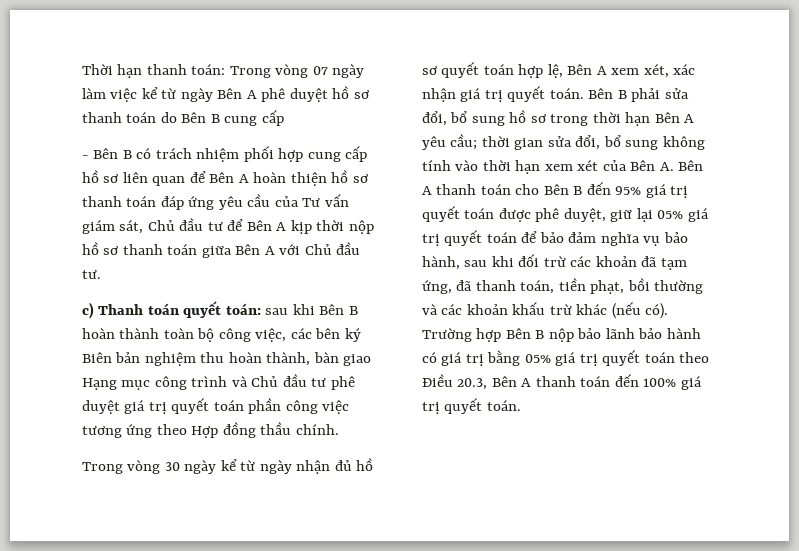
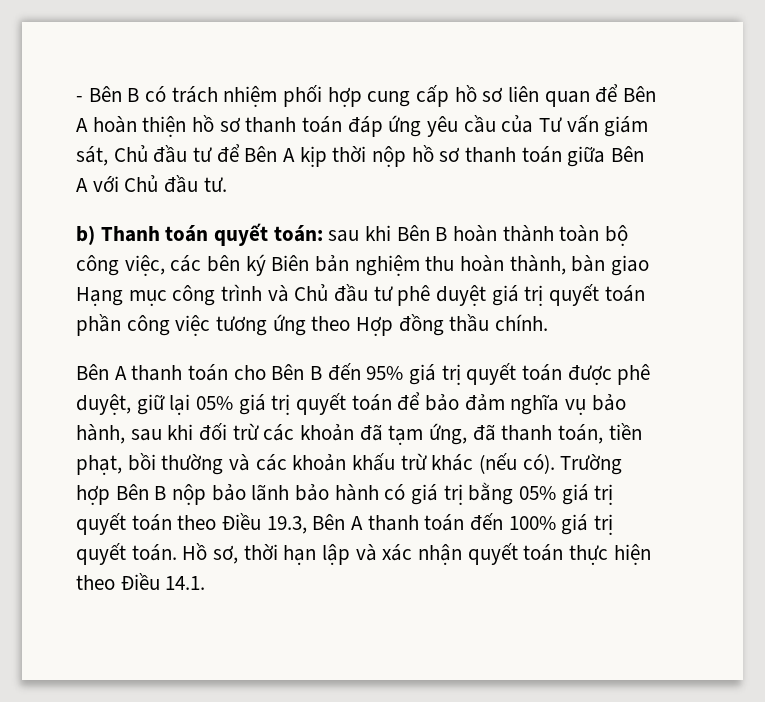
- Thời hạn thanh toán: Trong vòng 07 ngày làm việc kể từ ngày Bên A phê duyệt hồ sơ thanh toán do Bên B cung cấp
- c) Thanh toán quyết toán: sau khi Bên B hoàn thành toàn bộ công việc, các bên ký Biên bản nghiệm thu hoàn thành, bàn giao Hạng mục công trình và Chủ đầu tư phê duyệt giá trị quyết toán phần công việc tương ứng theo Hợp đồng thầu chính.
+ b) Thanh toán quyết toán: sau khi Bên B hoàn thành toàn bộ công việc, các bên ký Biên bản nghiệm thu hoàn thành, bàn giao Hạng mục công trình và Chủ đầu tư phê duyệt giá trị quyết toán phần công việc tương ứng theo Hợp đồng thầu chính.
- Trong vòng 30 ngày kể từ ngày nhận đủ hồ sơ quyết toán hợp lệ, Bên A xem xét, xác nhận giá trị quyết toán. Bên B phải sửa đổi, bổ sung hồ sơ trong thời hạn Bên A yêu cầu; thời gian sửa đổi, bổ sung không tính vào thời hạn xem xét của Bên A. Bên A thanh toán cho Bên B đến 95% giá trị quyết toán được phê duyệt, giữ lại 05% giá trị quyết toán để bảo đảm nghĩa vụ bảo hành, sau khi đối trừ các khoản đã tạm ứng, đã thanh toán, tiền phạt, bồi thường và các khoản khấu trừ khác (nếu có).
+ Bên A thanh toán cho Bên B đến 95% giá trị quyết toán được phê duyệt, giữ lại 05% giá trị quyết toán để bảo đảm nghĩa vụ bảo hành, sau khi đối trừ các khoản đã tạm ứng, đã thanh toán, tiền phạt, bồi thường và các khoản khấu trừ khác (nếu có).
- Trường hợp Bên B nộp bảo lãnh bảo hành có giá trị bằng 05% giá trị quyết toán theo Điều 20.3, Bên A thanh toán đến 100% giá trị quyết toán.
+ Trường hợp Bên B nộp bảo lãnh bảo hành có giá trị bằng 05% giá trị quyết toán theo Điều 19.3, Bên A thanh toán đến 100% giá trị quyết toán.
+ Hồ sơ, thời hạn lập và xác nhận quyết toán thực hiện theo Điều 14.1.

